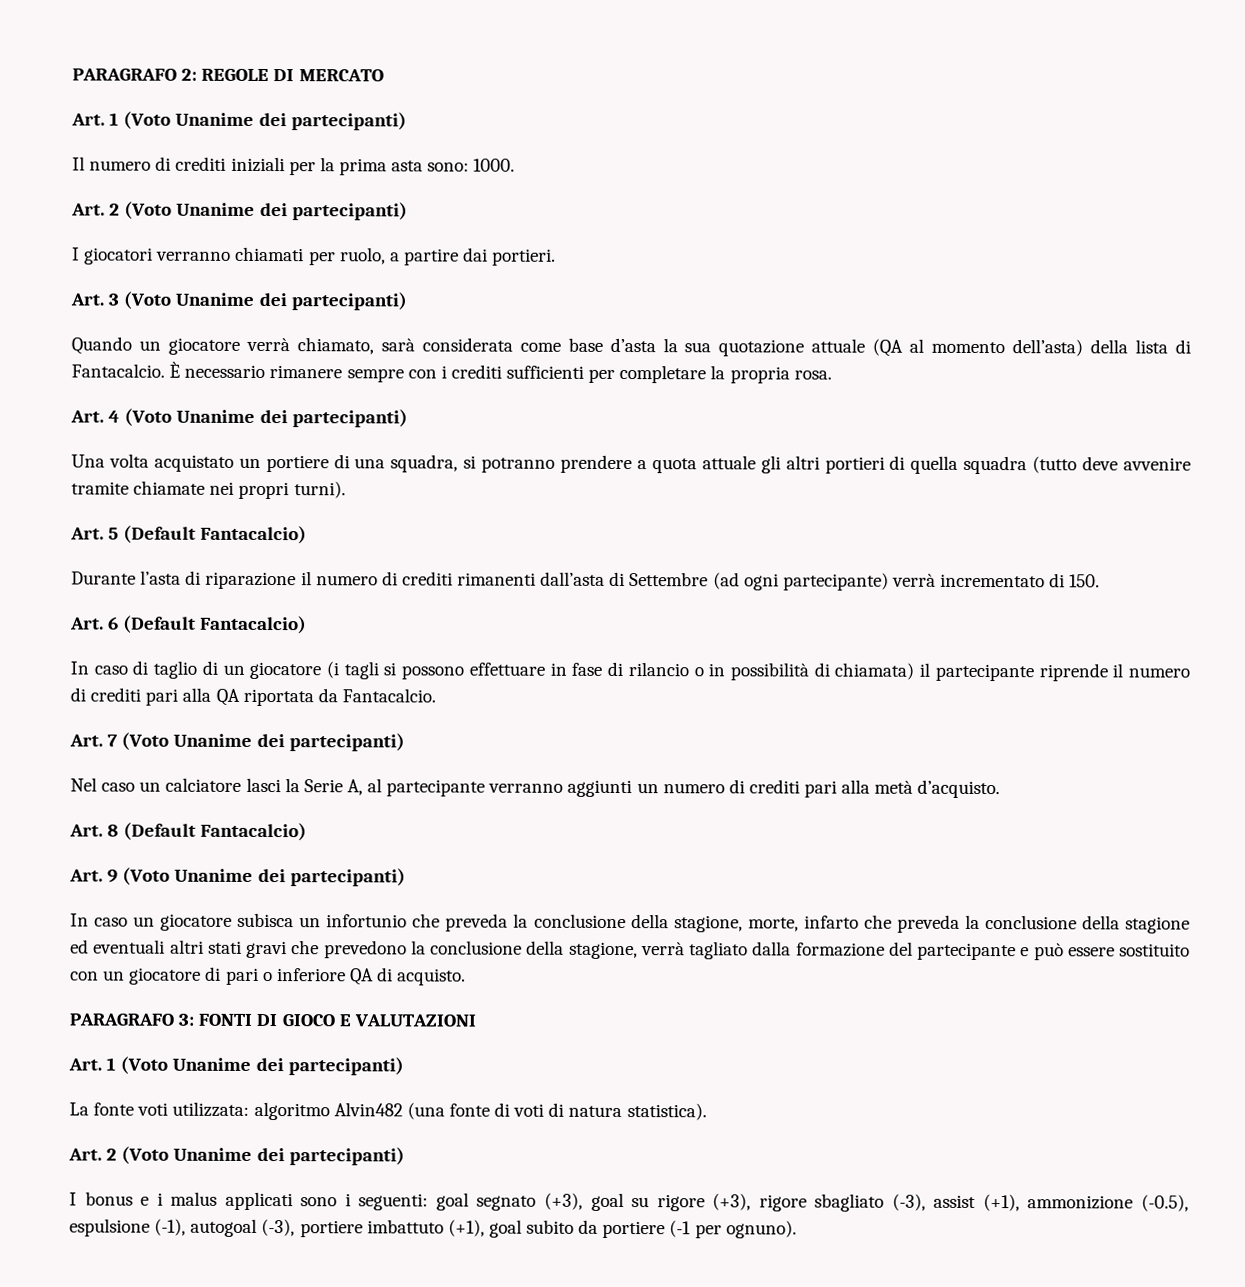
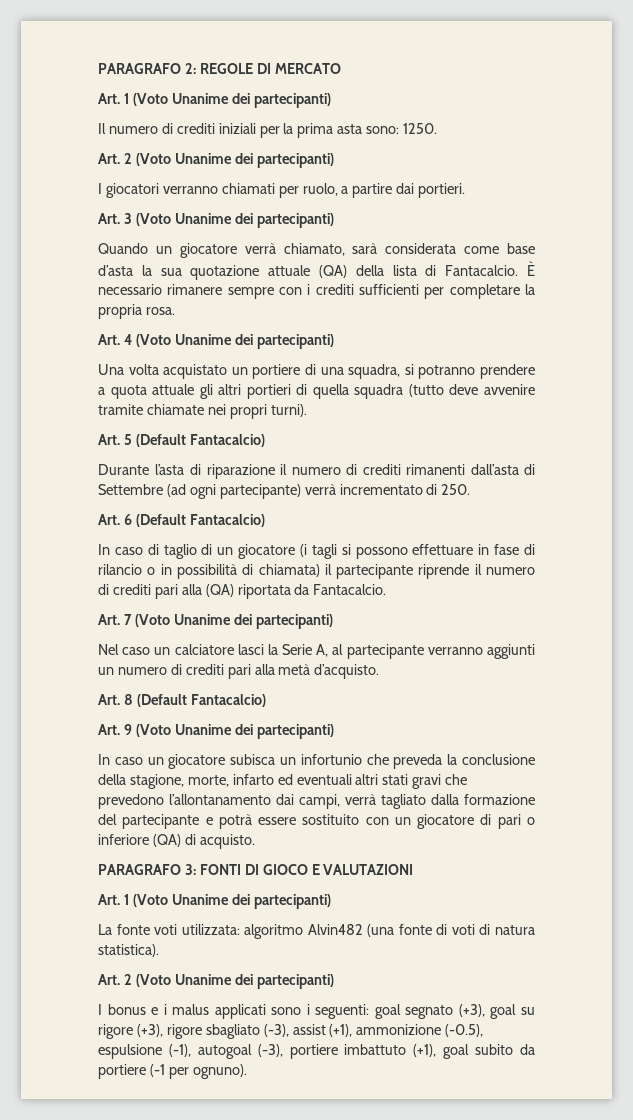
- Il numero di crediti iniziali per la prima asta sono: 1000.
+ Il numero di crediti iniziali per la prima asta sono: 1250.
- Quando un giocatore verrà chiamato, sarà considerata come base d’asta la sua quotazione attuale (QA al momento dell’asta) della lista di Fantacalcio.
+ Quando un giocatore verrà chiamato, sarà considerata come base d’asta la sua quotazione attuale (QA) della lista di Fantacalcio.
- Durante l’asta di riparazione il numero di crediti rimanenti dall’asta di Settembre (ad ogni partecipante) verrà incrementato di 150.
+ Durante l’asta di riparazione il numero di crediti rimanenti dall’asta di Settembre (ad ogni partecipante) verrà incrementato di 250.
- In caso di taglio di un giocatore (i tagli si possono effettuare in fase di rilancio o in possibilità di chiamata) il partecipante riprende il numero di crediti pari alla QA riportata da Fantacalcio.
+ In caso di taglio di un giocatore (i tagli si possono effettuare in fase di rilancio o in possibilità di chiamata) il partecipante riprende il numero di crediti pari alla (QA) riportata da Fantacalcio.
- In caso un giocatore subisca un infortunio che preveda la conclusione della stagione, morte, infarto che preveda la conclusione della stagione ed eventuali altri stati gravi che prevedono la conclusione della stagione, verrà tagliato dalla formazione del partecipante e può essere sostituito con un giocatore di pari o inferiore QA di acquisto.
+ In caso un giocatore subisca un infortunio che preveda la conclusione della stagione, morte, infarto ed eventuali altri stati gravi che prevedono l’allontanamento dai campi, verrà tagliato dalla formazione del partecipante e potrà essere sostituito con un giocatore di pari o inferiore (QA) di acquisto.

